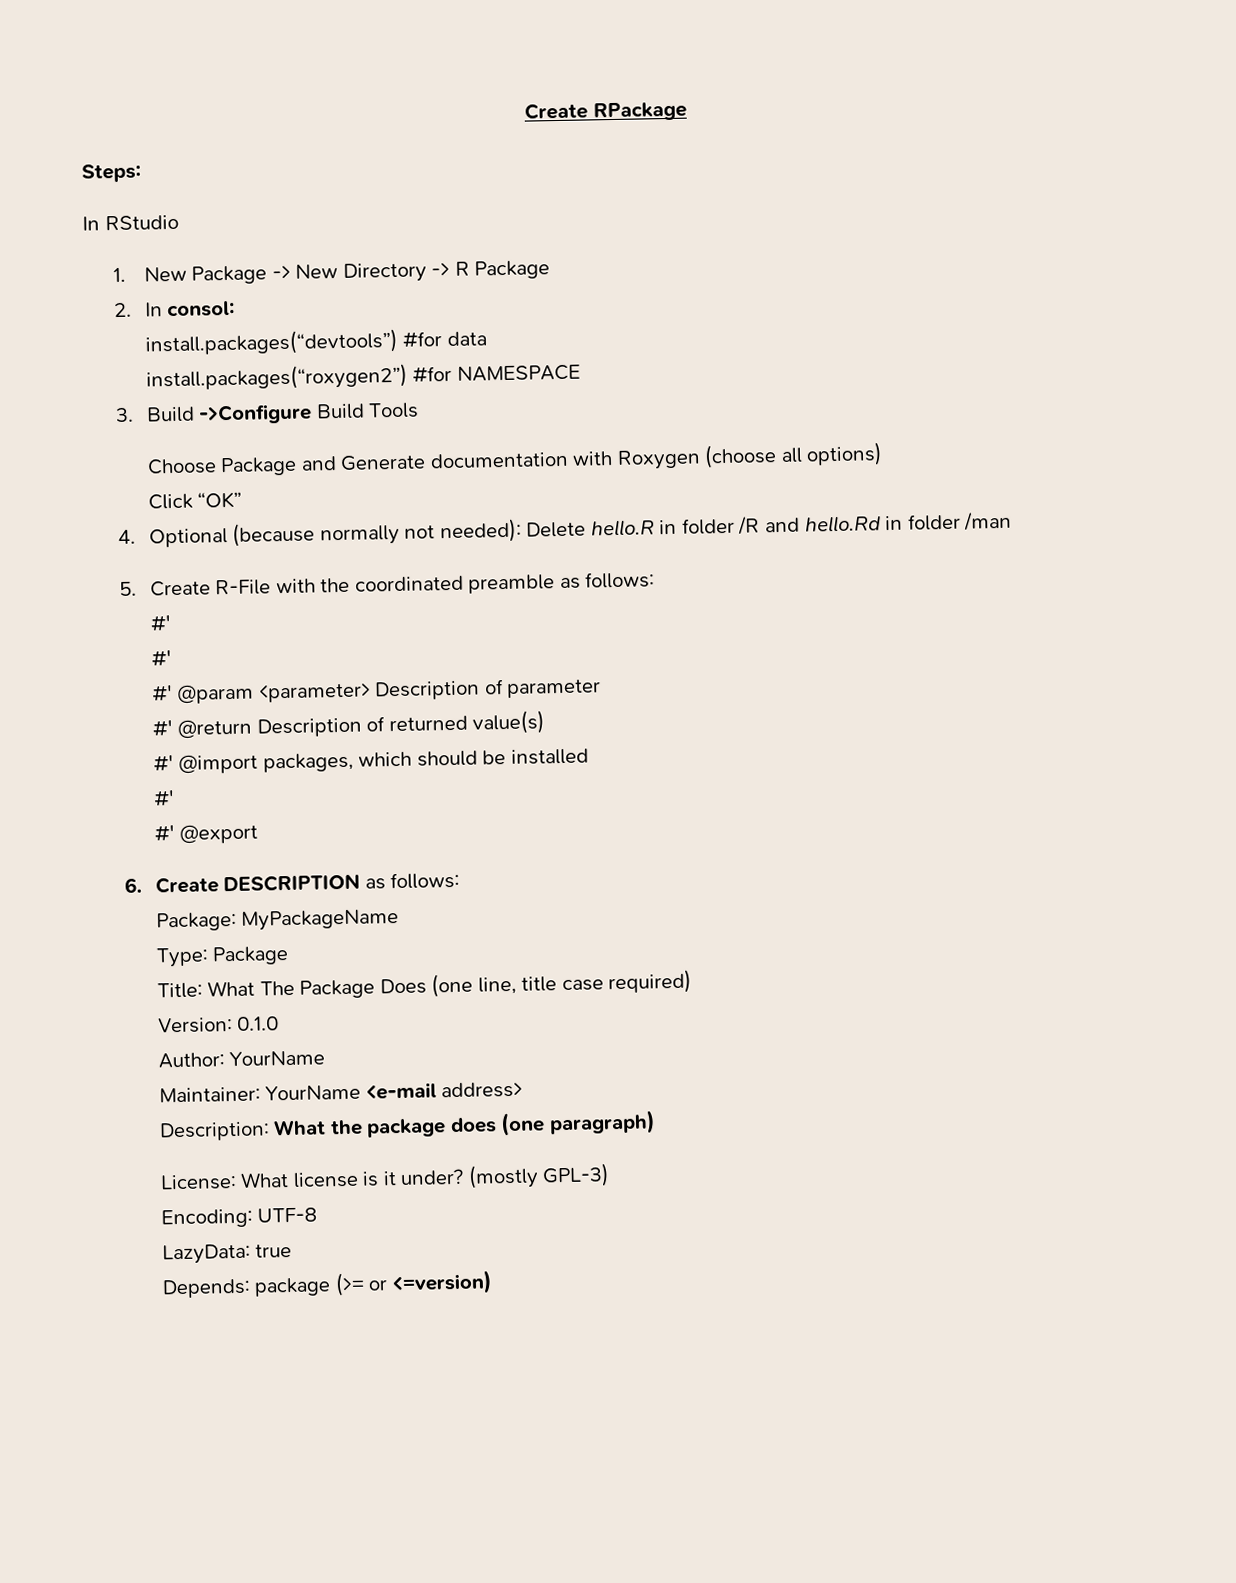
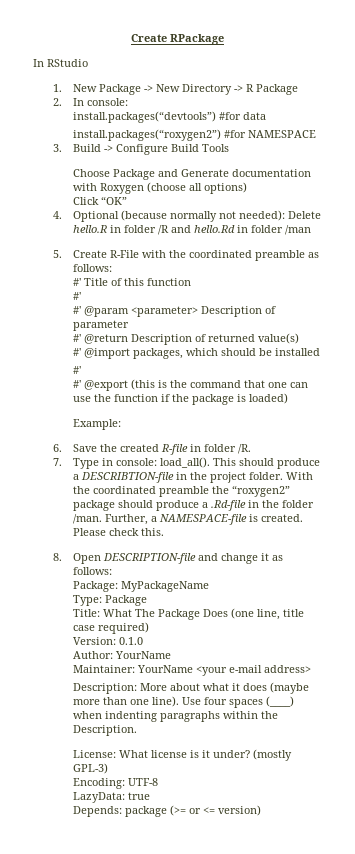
- Steps:
- 2. In consol:
+ 2. In console:
- 3. Build ->Configure Build Tools
+ 3. Build -> Configure Build Tools
  5. Create R-File with the coordinated preamble as follows:
- #'
+ #' Title of this function
- #' @export
- 6. Create DESCRIPTION as follows:
+ #' @export (this is the command that one can use the function if the package is loaded)
+ Example:
+ 6. Save the created R-file in folder /R.
+ 7. Type in console: load_all(). This should produce a DESCRIBTION-file in the project folder. With the coordinated preamble the “roxygen2” package should produce a .Rd-file in the folder /man. Further, a NAMESPACE-file is created. Please check this.
+ 8. Open DESCRIPTION-file and change it as follows:
- Maintainer: YourName <e-mail address>
+ Maintainer: YourName <your e-mail address>
- Description: What the package does (one paragraph)
+ Description: More about what it does (maybe more than one line). Use four spaces (____) when indenting paragraphs within the Description.
- Depends: package (>= or <=version)
+ Depends: package (>= or <= version)

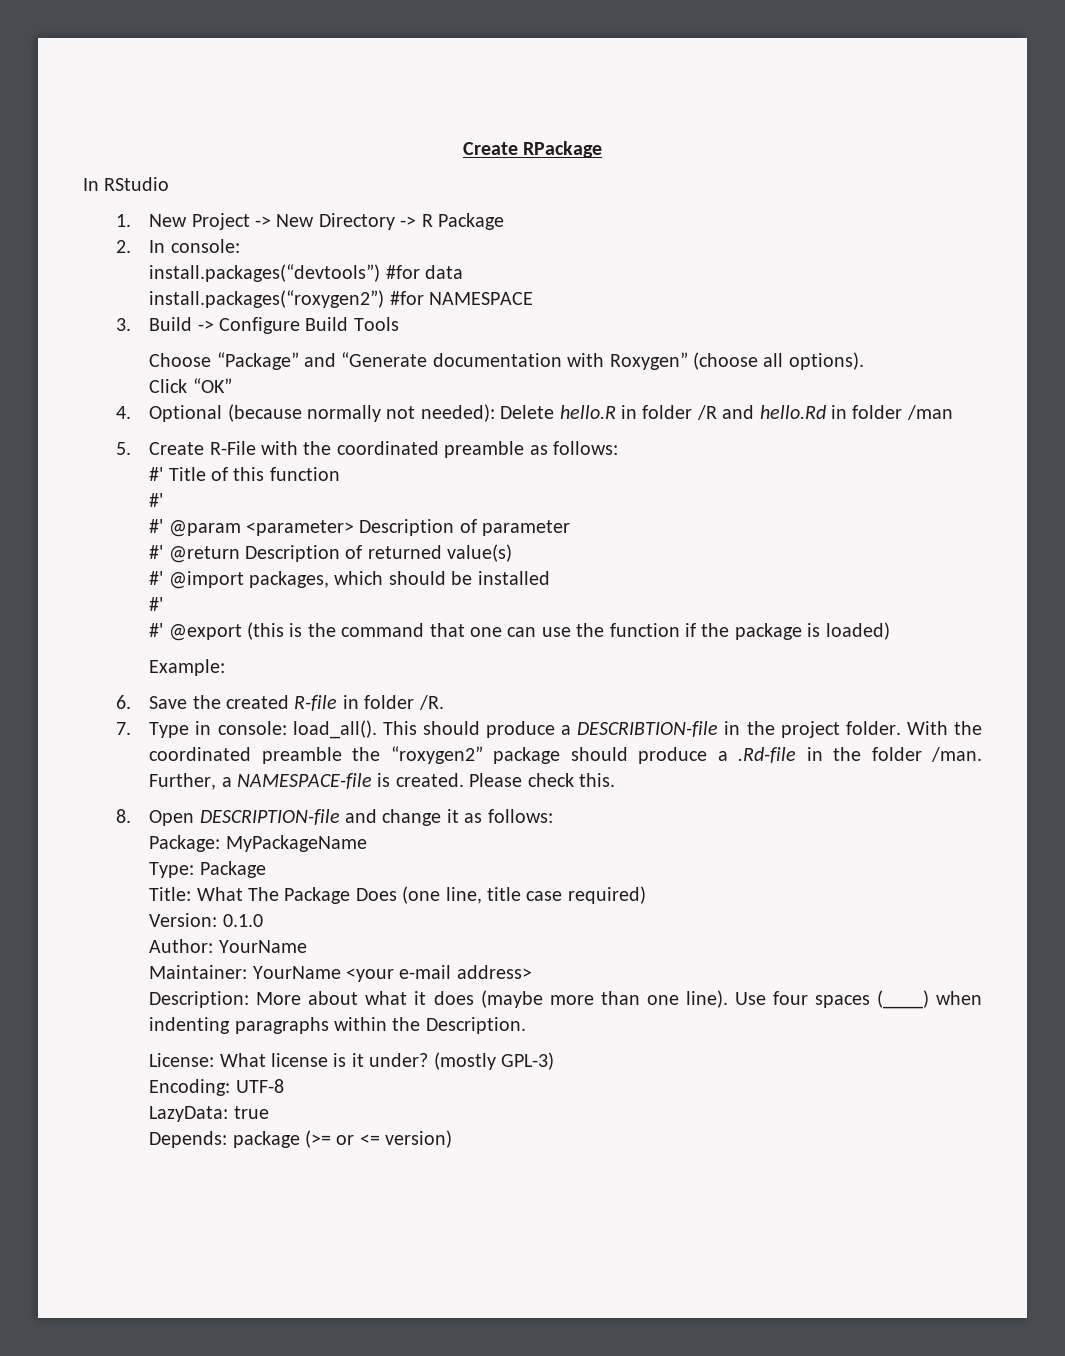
- 1. New Package -> New Directory -> R Package
+ 1. New Project -> New Directory -> R Package
- Choose Package and Generate documentation with Roxygen (choose all options)
+ Choose “Package” and “Generate documentation with Roxygen” (choose all options).

